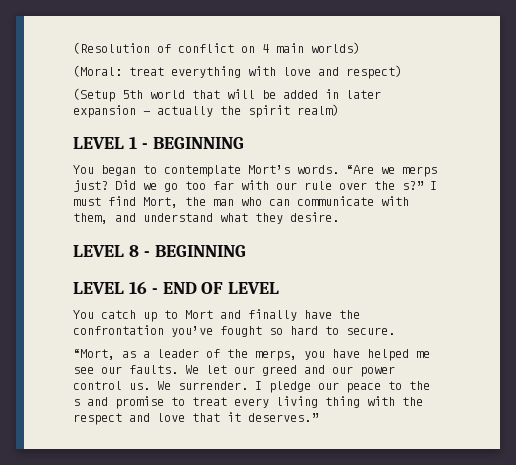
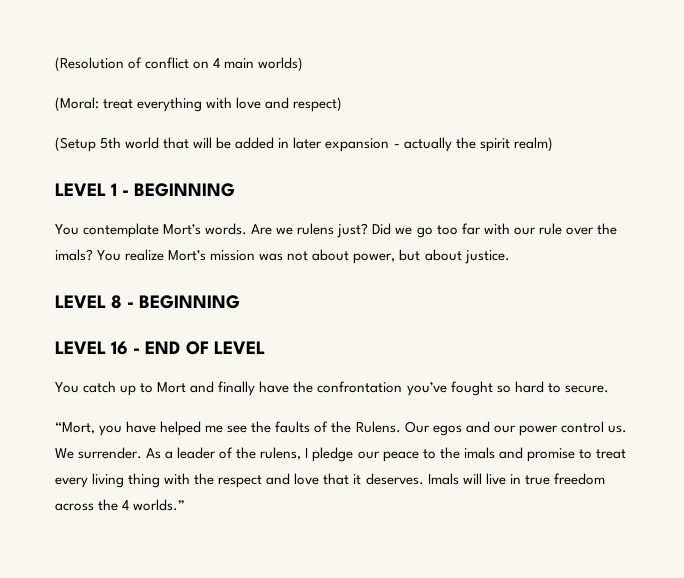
- You began to contemplate Mort’s words.
+ You contemplate Mort’s words.
- “Are we merps just?
+ Are we rulens just?
- Did we go too far with our rule over the s?” I must find Mort, the man who can communicate with them, and understand what they desire.
+ Did we go too far with our rule over the imals? You realize Mort’s mission was not about power, but about justice.
- “Mort, as a leader of the merps, you have helped me see our faults. We let our greed and our power control us.
+ “Mort, you have helped me see the faults of the Rulens. Our egos and our power control us.
- I pledge our peace to the s and promise to treat every living thing with the respect and love that it deserves.”
+ As a leader of the rulens, I pledge our peace to the imals and promise to treat every living thing with the respect and love that it deserves. Imals will live in true freedom across the 4 worlds.”

